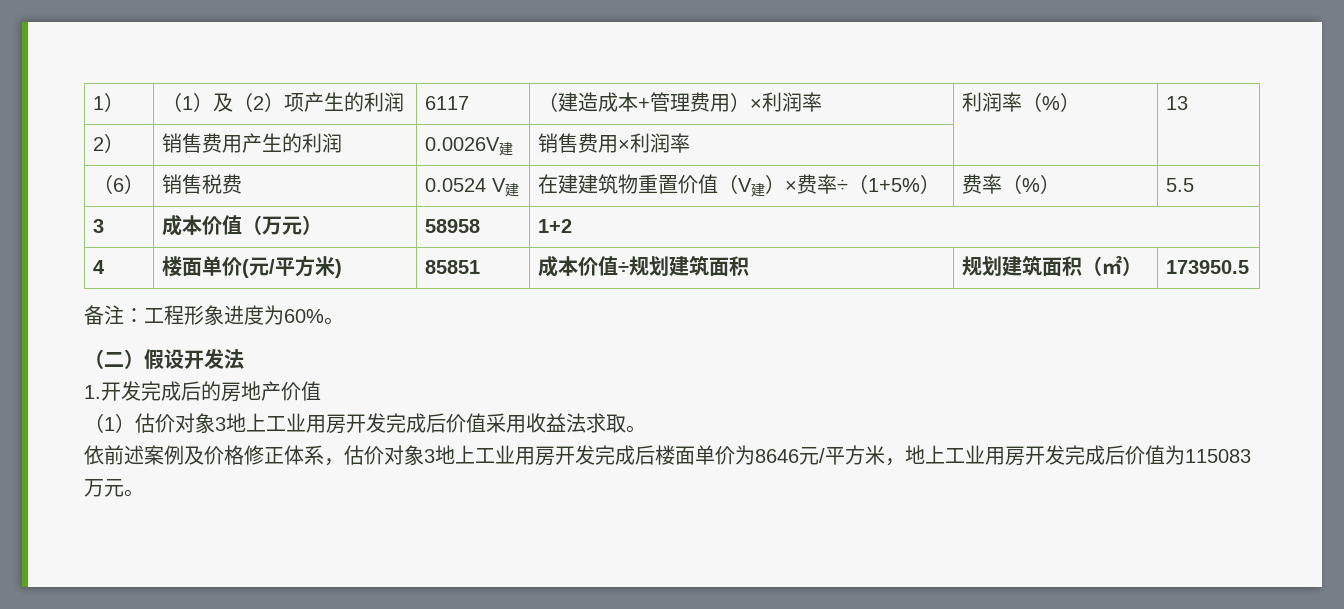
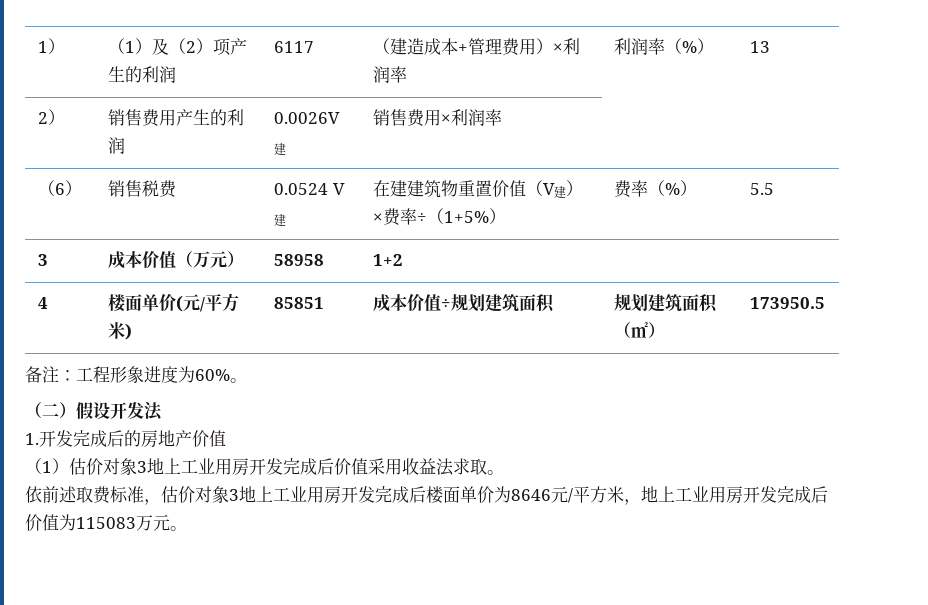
- 依前述案例及价格修正体系，估价对象3地上工业用房开发完成后楼面单价为8646元/平方米，地上工业用房开发完成后价值为115083万元。
+ 依前述取费标准，估价对象3地上工业用房开发完成后楼面单价为8646元/平方米，地上工业用房开发完成后价值为115083万元。

